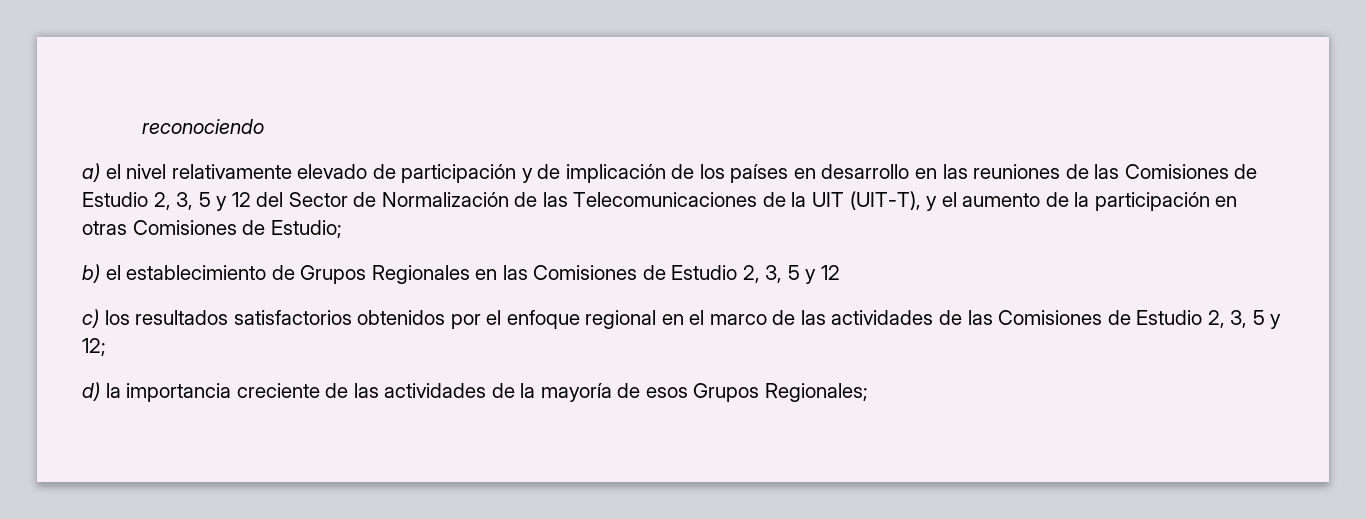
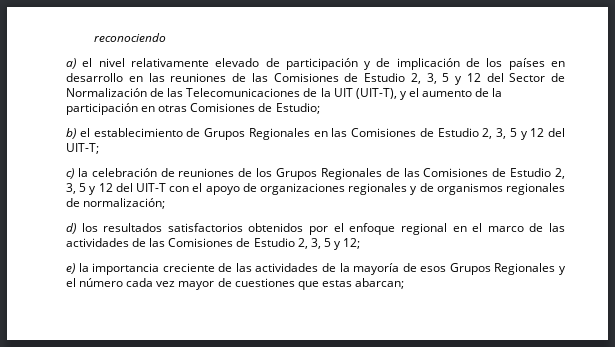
- b) el establecimiento de Grupos Regionales en las Comisiones de Estudio 2, 3, 5 y 12
+ b) el establecimiento de Grupos Regionales en las Comisiones de Estudio 2, 3, 5 y 12 del UIT-T;
- c) los resultados satisfactorios obtenidos por el enfoque regional en el marco de las actividades de las Comisiones de Estudio 2, 3, 5 y 12;
+ c) la celebración de reuniones de los Grupos Regionales de las Comisiones de Estudio 2, 3, 5 y 12 del UIT-T con el apoyo de organizaciones regionales y de organismos regionales de normalización;
+ d) los resultados satisfactorios obtenidos por el enfoque regional en el marco de las actividades de las Comisiones de Estudio 2, 3, 5 y 12;
- d) la importancia creciente de las actividades de la mayoría de esos Grupos Regionales;
+ e) la importancia creciente de las actividades de la mayoría de esos Grupos Regionales y el número cada vez mayor de cuestiones que estas abarcan;

